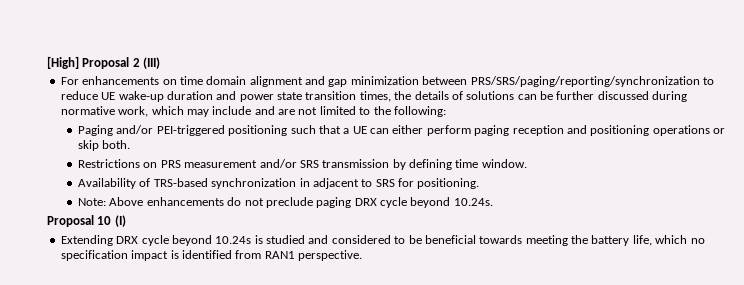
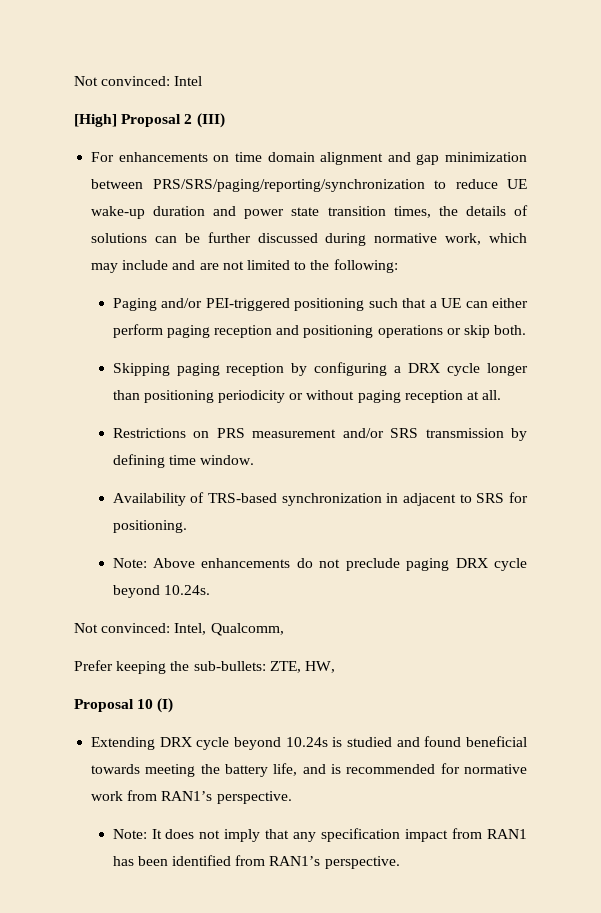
+ Not convinced: Intel
+ Skipping paging reception by configuring a DRX cycle longer than positioning periodicity or without paging reception at all.
+ Not convinced: Intel, Qualcomm,
+ Prefer keeping the sub-bullets: ZTE, HW,
- Extending DRX cycle beyond 10.24s is studied and considered to be beneficial towards meeting the battery life, which no specification impact is identified from RAN1 perspective.
+ Extending DRX cycle beyond 10.24s is studied and found beneficial towards meeting the battery life, and is recommended for normative work from RAN1’s perspective.
+ Note: It does not imply that any specification impact from RAN1 has been identified from RAN1’s perspective.

